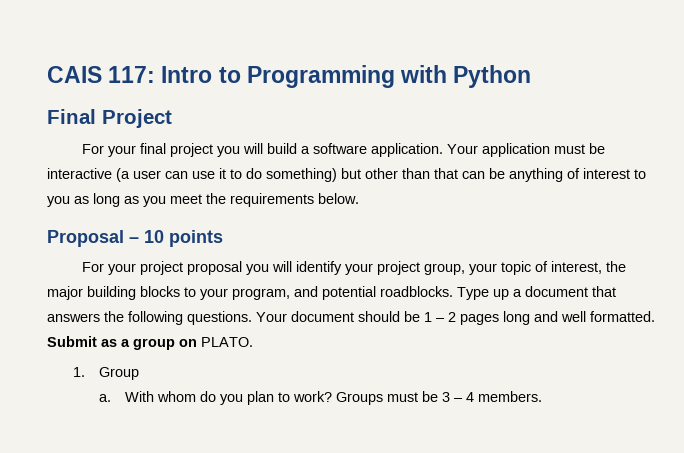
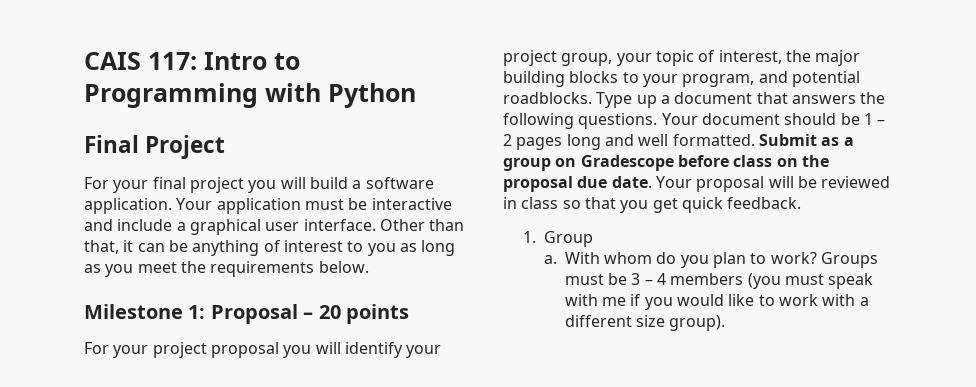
- Your application must be interactive (a user can use it to do something) but other than that can be anything of interest to you as long as you meet the requirements below.
+ Your application must be interactive and include a graphical user interface. Other than that, it can be anything of interest to you as long as you meet the requirements below.
- Proposal – 10 points
+ Milestone 1: Proposal – 20 points
- Submit as a group on PLATO.
+ Submit as a group on Gradescope before class on the proposal due date. Your proposal will be reviewed in class so that you get quick feedback.
- Groups must be 3 – 4 members.
+ Groups must be 3 – 4 members (you must speak with me if you would like to work with a different size group).

